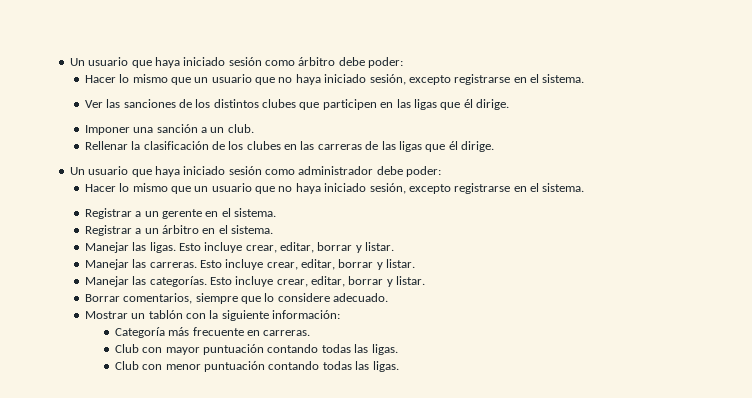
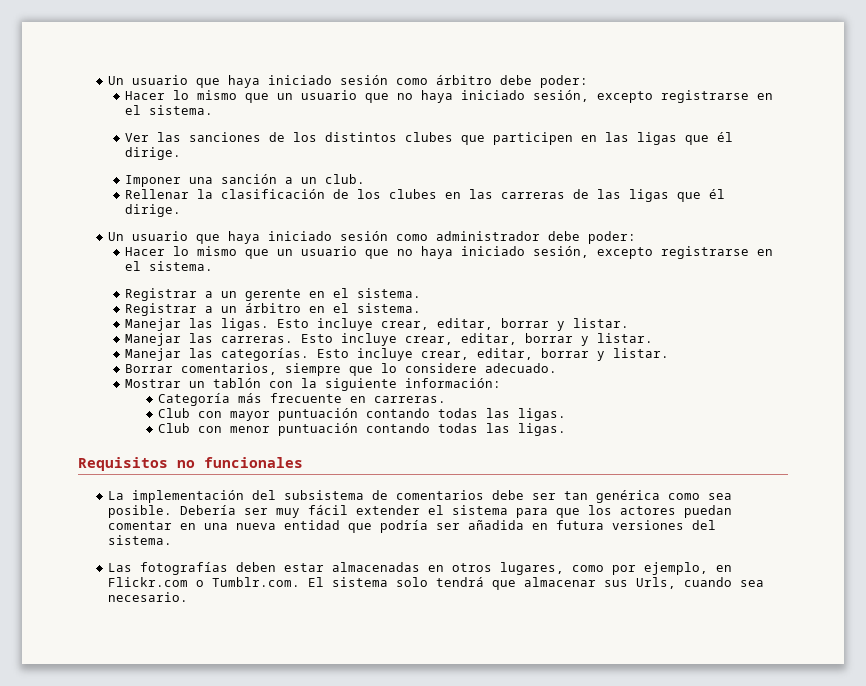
+ Requisitos no funcionales
+ La implementación del subsistema de comentarios debe ser tan genérica como sea posible. Debería ser muy fácil extender el sistema para que los actores puedan comentar en una nueva entidad que podría ser añadida en futura versiones del sistema.
+ Las fotografías deben estar almacenadas en otros lugares, como por ejemplo, en Flickr.com o Tumblr.com. El sistema solo tendrá que almacenar sus Urls, cuando sea necesario.

